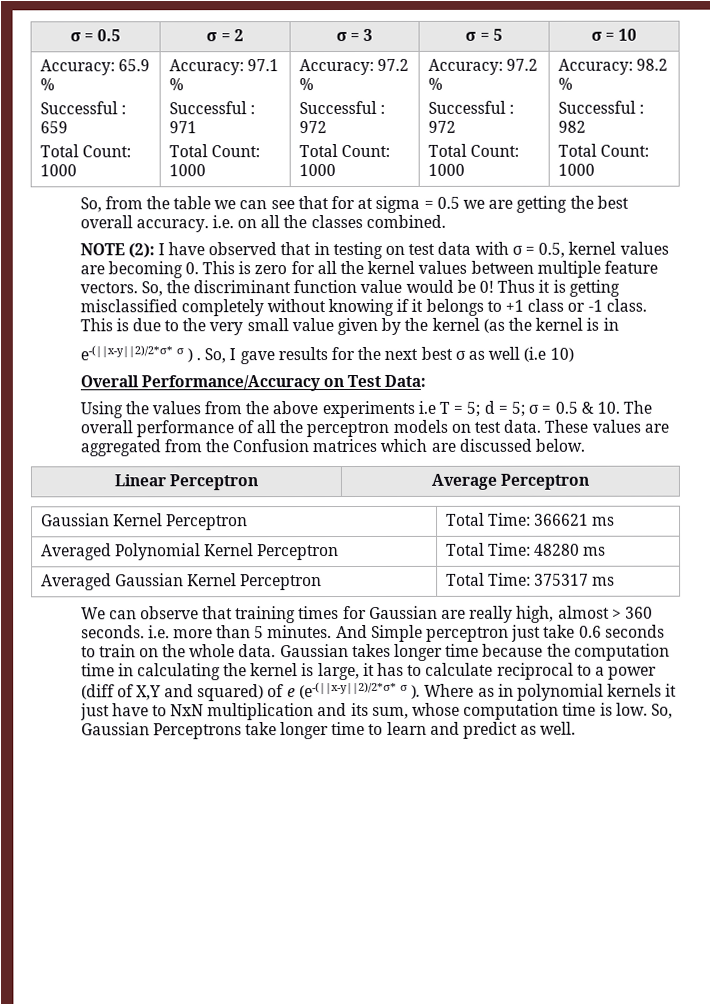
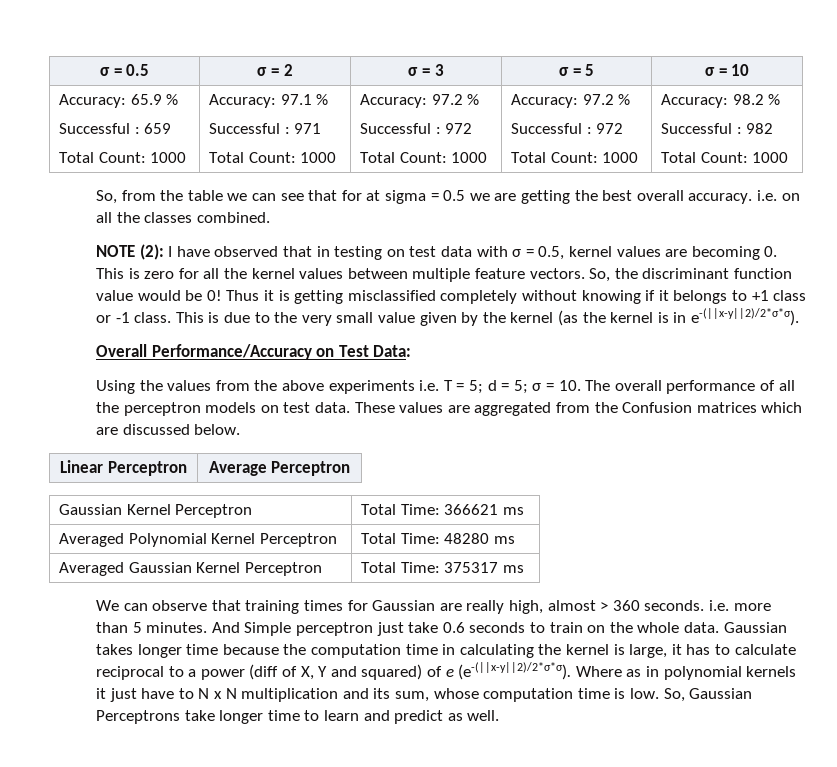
- This is due to the very small value given by the kernel (as the kernel is in
- e-(||x-y||2)/2*σ* σ ) . So, I gave results for the next best σ as well (i.e 10)
+ This is due to the very small value given by the kernel (as the kernel is in e-(||x-y||2)/2*σ*σ).
- Using the values from the above experiments i.e T = 5; d = 5; σ = 0.5 & 10. The overall performance of all the perceptron models on test data.
+ Using the values from the above experiments i.e. T = 5; d = 5; σ = 10. The overall performance of all the perceptron models on test data.
- Gaussian takes longer time because the computation time in calculating the kernel is large, it has to calculate reciprocal to a power (diff of X,Y and squared) of e (e-(||x-y||2)/2*σ* σ ).
+ Gaussian takes longer time because the computation time in calculating the kernel is large, it has to calculate reciprocal to a power (diff of X, Y and squared) of e (e-(||x-y||2)/2*σ*σ).
- Where as in polynomial kernels it just have to NxN multiplication and its sum, whose computation time is low.
+ Where as in polynomial kernels it just have to N x N multiplication and its sum, whose computation time is low.

